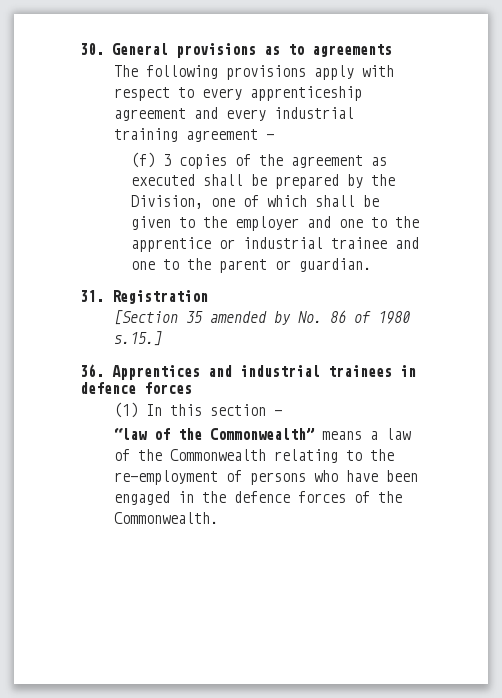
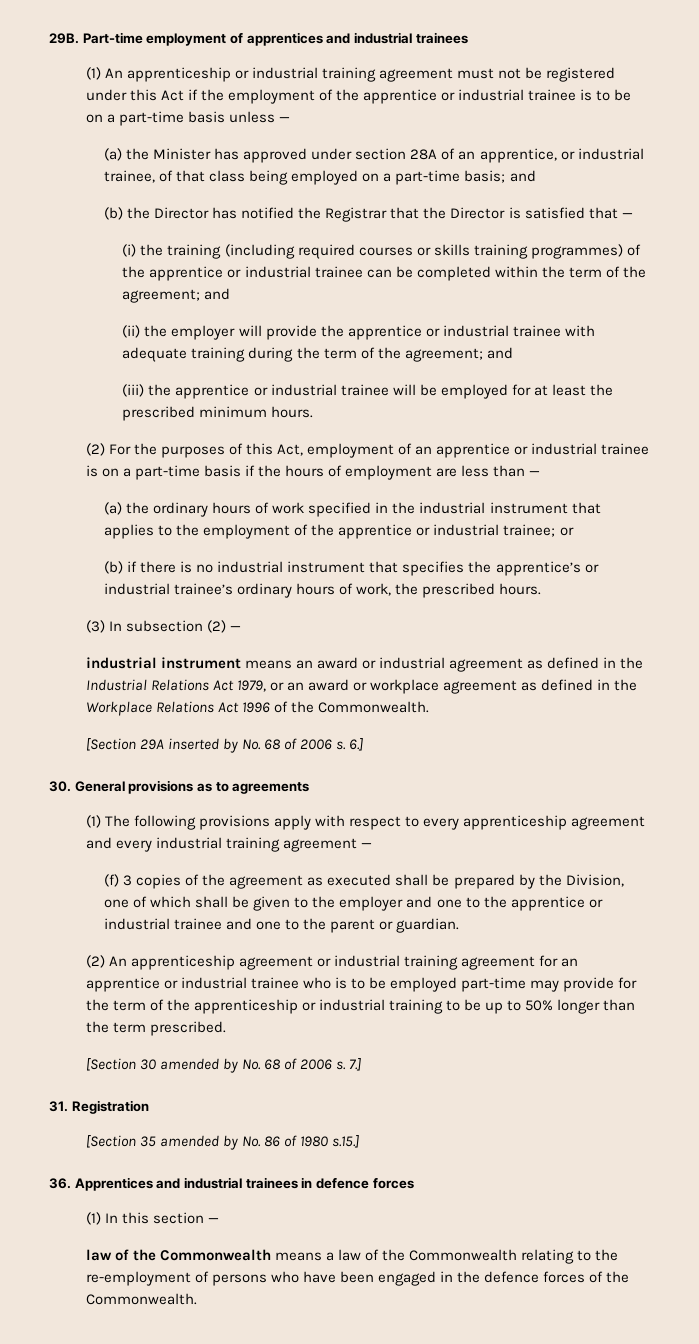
+ 29B. Part-time employment of apprentices and industrial trainees
+ (1) An apprenticeship or industrial training agreement must not be registered under this Act if the employment of the apprentice or industrial trainee is to be on a part-time basis unless —
+ (a) the Minister has approved under section 28A of an apprentice, or industrial trainee, of that class being employed on a part-time basis; and
+ (b) the Director has notified the Registrar that the Director is satisfied that —
+ (i) the training (including required courses or skills training programmes) of the apprentice or industrial trainee can be completed within the term of the agreement; and
+ (ii) the employer will provide the apprentice or industrial trainee with adequate training during the term of the agreement; and
+ (iii) the apprentice or industrial trainee will be employed for at least the prescribed minimum hours.
+ (2) For the purposes of this Act, employment of an apprentice or industrial trainee is on a part-time basis if the hours of employment are less than —
+ (a) the ordinary hours of work specified in the industrial instrument that applies to the employment of the apprentice or industrial trainee; or
+ (b) if there is no industrial instrument that specifies the apprentice’s or industrial trainee’s ordinary hours of work, the prescribed hours.
+ (3) In subsection (2) —
+ industrial instrument means an award or industrial agreement as defined in the Industrial Relations Act 1979, or an award or workplace agreement as defined in the Workplace Relations Act 1996 of the Commonwealth.
+ [Section 29A inserted by No. 68 of 2006 s. 6.]
- The following provisions apply with respect to every apprenticeship agreement and every industrial training agreement —
+ (1) The following provisions apply with respect to every apprenticeship agreement and every industrial training agreement —
+ (2) An apprenticeship agreement or industrial training agreement for an apprentice or industrial trainee who is to be employed part-time may provide for the term of the apprenticeship or industrial training to be up to 50% longer than the term prescribed.
+ [Section 30 amended by No. 68 of 2006 s. 7.]
- “law of the Commonwealth” means a law of the Commonwealth relating to the re-employment of persons who have been engaged in the defence forces of the Commonwealth.
+ law of the Commonwealth means a law of the Commonwealth relating to the re-employment of persons who have been engaged in the defence forces of the Commonwealth.

